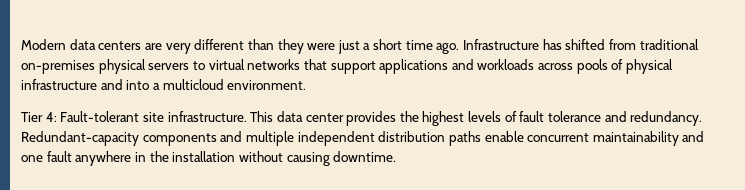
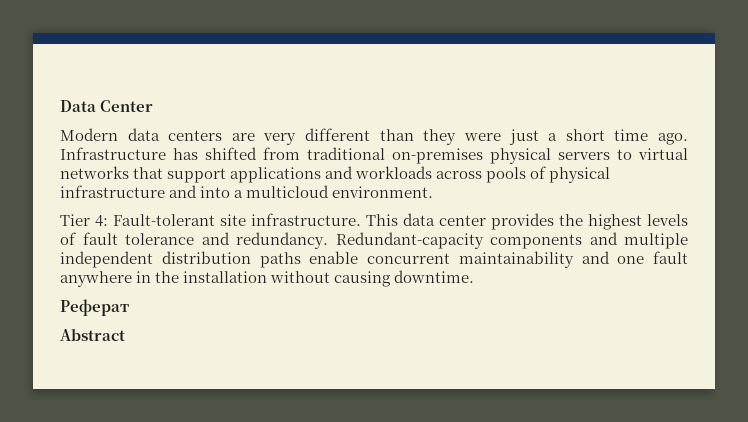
+ Data Center
+ Реферат
+ Abstract

